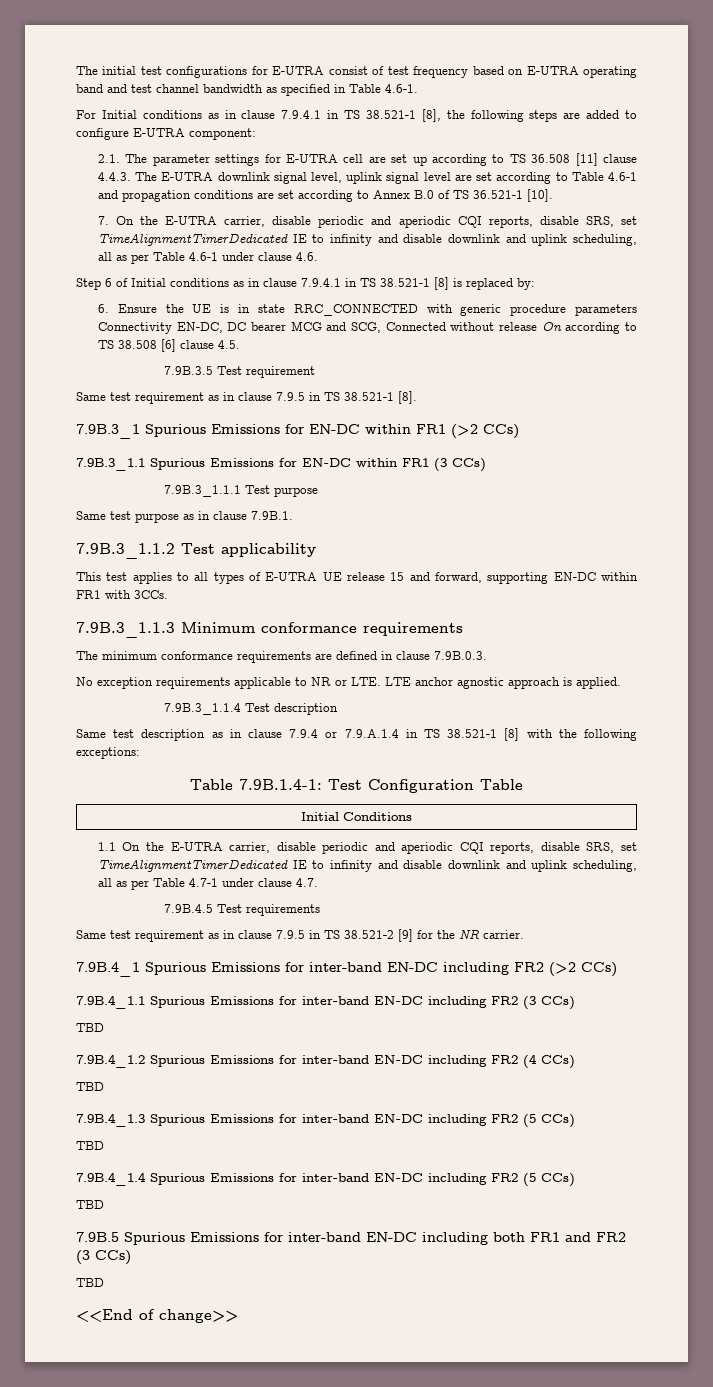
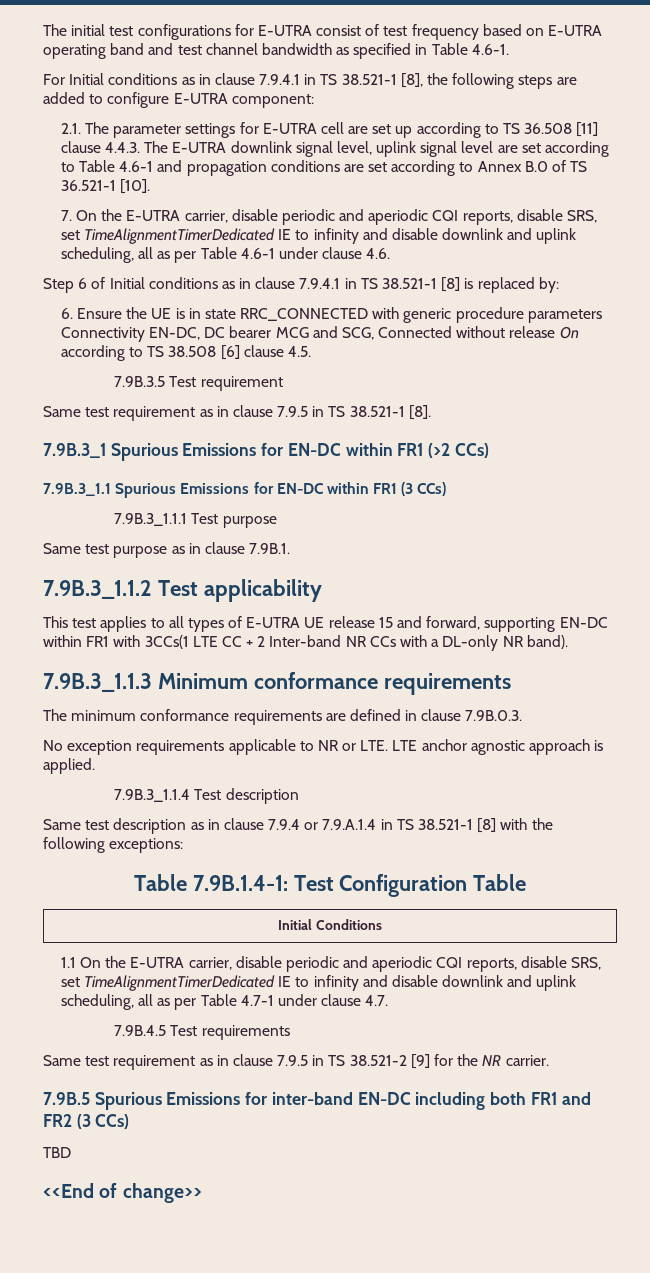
- This test applies to all types of E-UTRA UE release 15 and forward, supporting EN-DC within FR1 with 3CCs.
+ This test applies to all types of E-UTRA UE release 15 and forward, supporting EN-DC within FR1 with 3CCs(1 LTE CC + 2 Inter-band NR CCs with a DL-only NR band).
- 7.9B.4_1 Spurious Emissions for inter-band EN-DC including FR2 (>2 CCs)
- 7.9B.4_1.1 Spurious Emissions for inter-band EN-DC including FR2 (3 CCs)
- TBD
- 7.9B.4_1.2 Spurious Emissions for inter-band EN-DC including FR2 (4 CCs)
- TBD
- 7.9B.4_1.3 Spurious Emissions for inter-band EN-DC including FR2 (5 CCs)
- TBD
- 7.9B.4_1.4 Spurious Emissions for inter-band EN-DC including FR2 (5 CCs)
- TBD

